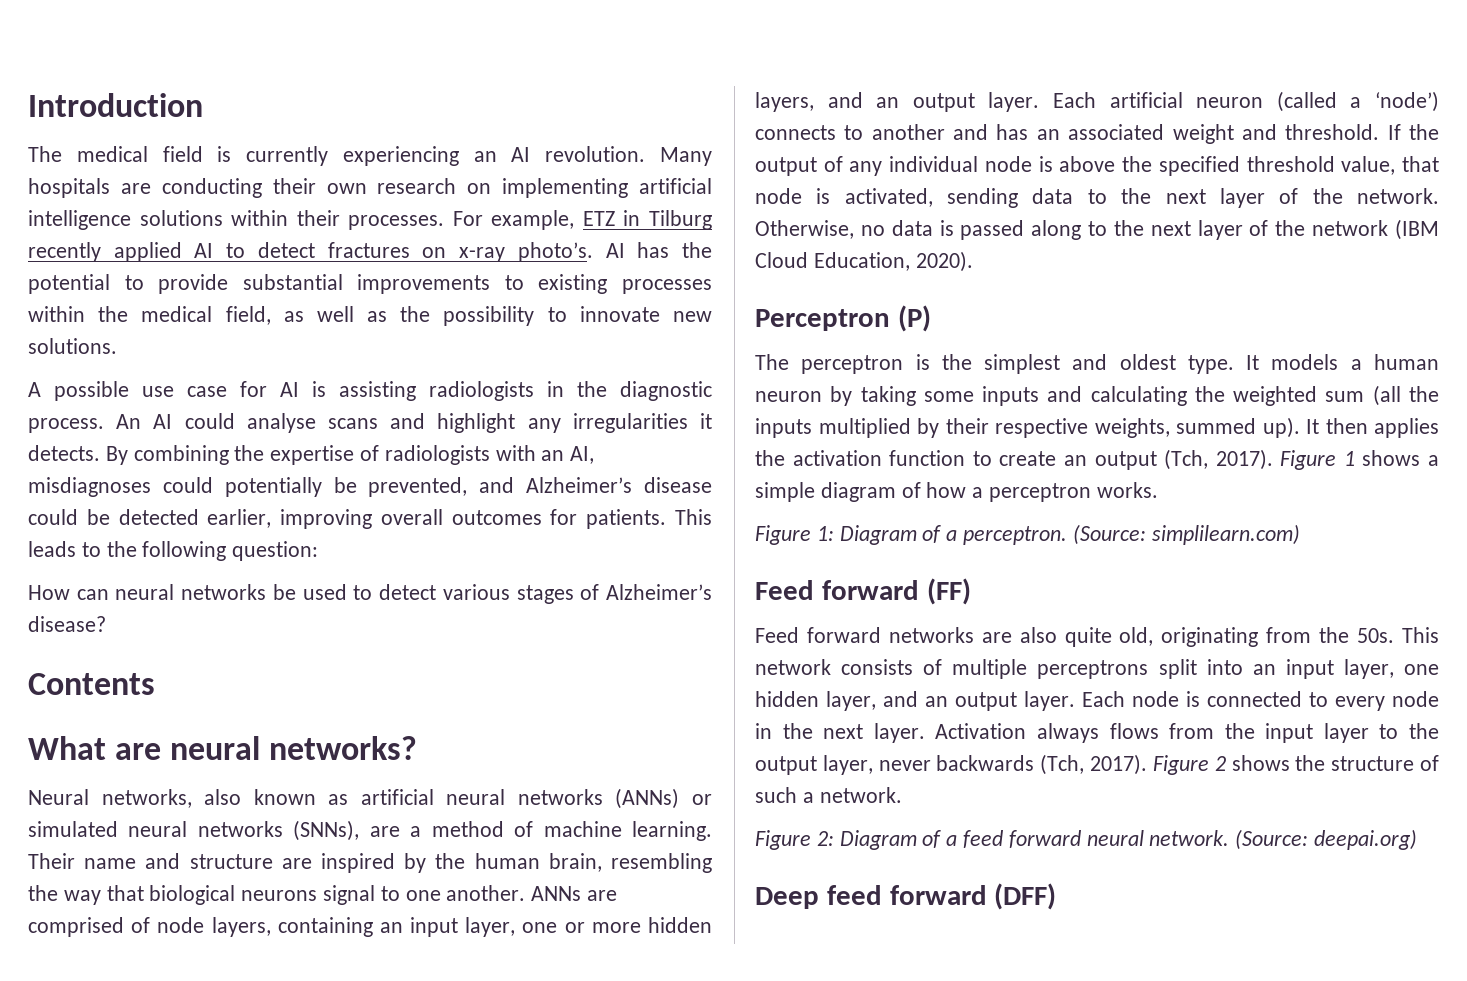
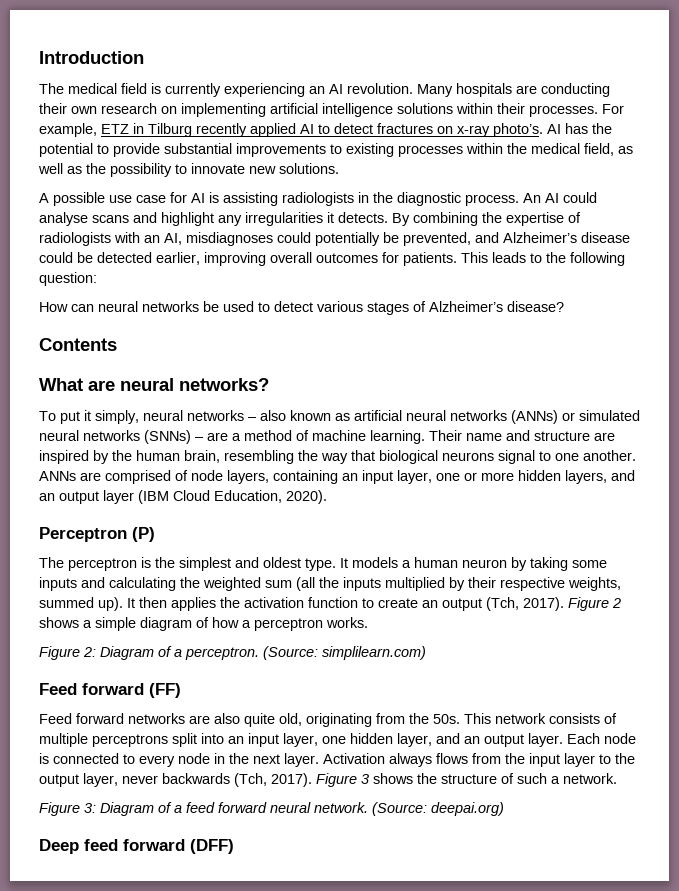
- Neural networks, also known as artificial neural networks (ANNs) or simulated neural networks (SNNs), are a method of machine learning.
+ To put it simply, neural networks – also known as artificial neural networks (ANNs) or simulated neural networks (SNNs) – are a method of machine learning.
- ANNs are comprised of node layers, containing an input layer, one or more hidden layers, and an output layer. Each artificial neuron (called a ‘node’) connects to another and has an associated weight and threshold. If the output of any individual node is above the specified threshold value, that node is activated, sending data to the next layer of the network. Otherwise, no data is passed along to the next layer of the network (IBM Cloud Education, 2020).
+ ANNs are comprised of node layers, containing an input layer, one or more hidden layers, and an output layer (IBM Cloud Education, 2020).
- Figure 1 shows a simple diagram of how a perceptron works.
+ Figure 2 shows a simple diagram of how a perceptron works.
- Figure 1: Diagram of a perceptron.
+ Figure 2: Diagram of a perceptron.
- Figure 2 shows the structure of such a network.
+ Figure 3 shows the structure of such a network.
- Figure 2: Diagram of a feed forward neural network.
+ Figure 3: Diagram of a feed forward neural network.

